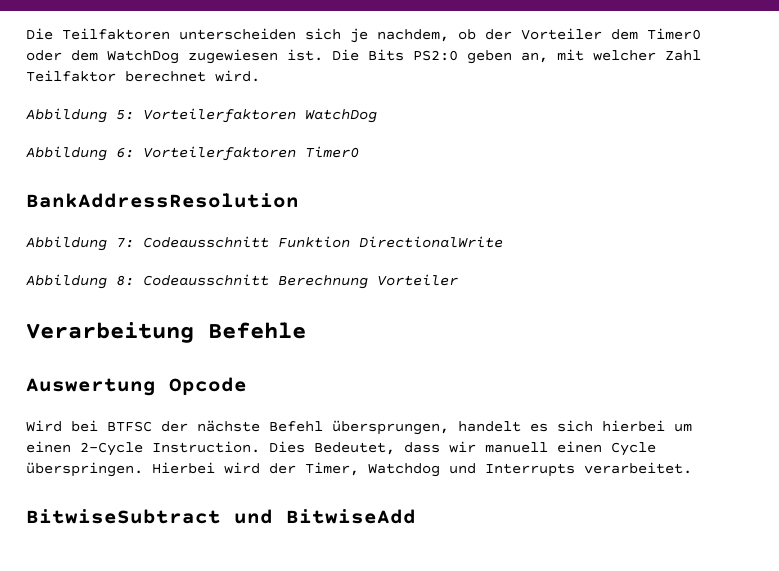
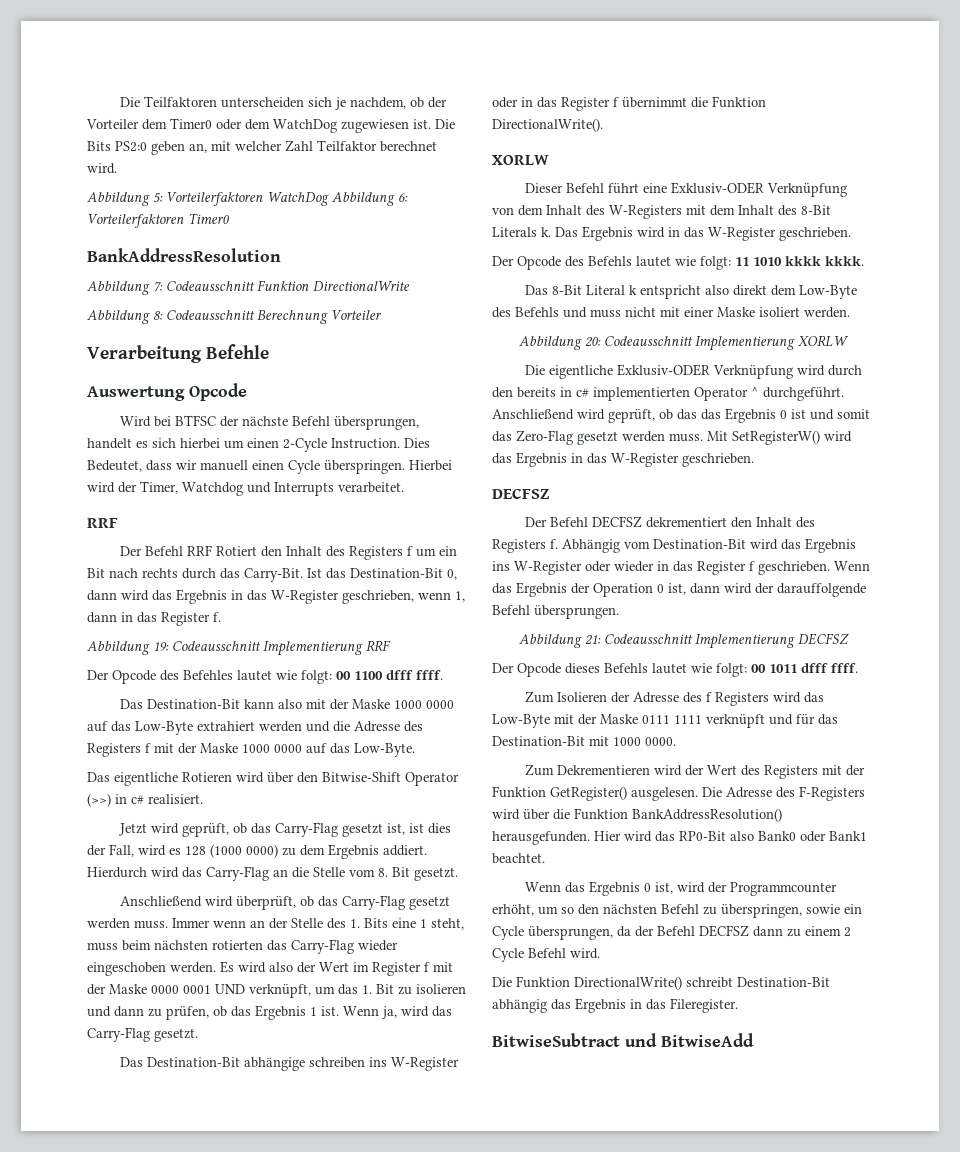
- Abbildung 5: Vorteilerfaktoren WatchDog
- Abbildung 6: Vorteilerfaktoren Timer0
+ Abbildung 5: Vorteilerfaktoren WatchDog Abbildung 6: Vorteilerfaktoren Timer0
  Hierbei wird der Timer, Watchdog und Interrupts verarbeitet.
+ RRF
+ Der Befehl RRF Rotiert den Inhalt des Registers f um ein Bit nach rechts durch das Carry-Bit. Ist das Destination-Bit 0, dann wird das Ergebnis in das W-Register geschrieben, wenn 1, dann in das Register f.
+ Abbildung 19: Codeausschnitt Implementierung RRF
+ Der Opcode des Befehles lautet wie folgt: 00 1100 dfff ffff.
+ Das Destination-Bit kann also mit der Maske 1000 0000 auf das Low-Byte extrahiert werden und die Adresse des Registers f mit der Maske 1000 0000 auf das Low-Byte.
+ Das eigentliche Rotieren wird über den Bitwise-Shift Operator (>>) in c# realisiert.
+ Jetzt wird geprüft, ob das Carry-Flag gesetzt ist, ist dies der Fall, wird es 128 (1000 0000) zu dem Ergebnis addiert. Hierdurch wird das Carry-Flag an die Stelle vom 8. Bit gesetzt.
+ Anschließend wird überprüft, ob das Carry-Flag gesetzt werden muss. Immer wenn an der Stelle des 1. Bits eine 1 steht, muss beim nächsten rotierten das Carry-Flag wieder eingeschoben werden. Es wird also der Wert im Register f mit der Maske 0000 0001 UND verknüpft, um das 1. Bit zu isolieren und dann zu prüfen, ob das Ergebnis 1 ist. Wenn ja, wird das Carry-Flag gesetzt.
+ Das Destination-Bit abhängige schreiben ins W-Register oder in das Register f übernimmt die Funktion DirectionalWrite().
+ XORLW
+ Dieser Befehl führt eine Exklusiv-ODER Verknüpfung von dem Inhalt des W-Registers mit dem Inhalt des 8-Bit Literals k. Das Ergebnis wird in das W-Register geschrieben.
+ Der Opcode des Befehls lautet wie folgt: 11 1010 kkkk kkkk.
+ Das 8-Bit Literal k entspricht also direkt dem Low-Byte des Befehls und muss nicht mit einer Maske isoliert werden.
+ Abbildung 20: Codeausschnitt Implementierung XORLW
+ Die eigentliche Exklusiv-ODER Verknüpfung wird durch den bereits in c# implementierten Operator ^ durchgeführt. Anschließend wird geprüft, ob das das Ergebnis 0 ist und somit das Zero-Flag gesetzt werden muss. Mit SetRegisterW() wird das Ergebnis in das W-Register geschrieben.
+ DECFSZ
+ Der Befehl DECFSZ dekrementiert den Inhalt des Registers f. Abhängig vom Destination-Bit wird das Ergebnis ins W-Register oder wieder in das Register f geschrieben. Wenn das Ergebnis der Operation 0 ist, dann wird der darauffolgende Befehl übersprungen.
+ Abbildung 21: Codeausschnitt Implementierung DECFSZ
+ Der Opcode dieses Befehls lautet wie folgt: 00 1011 dfff ffff.
+ Zum Isolieren der Adresse des f Registers wird das Low-Byte mit der Maske 0111 1111 verknüpft und für das Destination-Bit mit 1000 0000.
+ Zum Dekrementieren wird der Wert des Registers mit der Funktion GetRegister() ausgelesen. Die Adresse des F-Registers wird über die Funktion BankAddressResolution() herausgefunden. Hier wird das RP0-Bit also Bank0 oder Bank1 beachtet.
+ Wenn das Ergebnis 0 ist, wird der Programmcounter erhöht, um so den nächsten Befehl zu überspringen, sowie ein Cycle übersprungen, da der Befehl DECFSZ dann zu einem 2 Cycle Befehl wird.
+ Die Funktion DirectionalWrite() schreibt Destination-Bit abhängig das Ergebnis in das Fileregister.

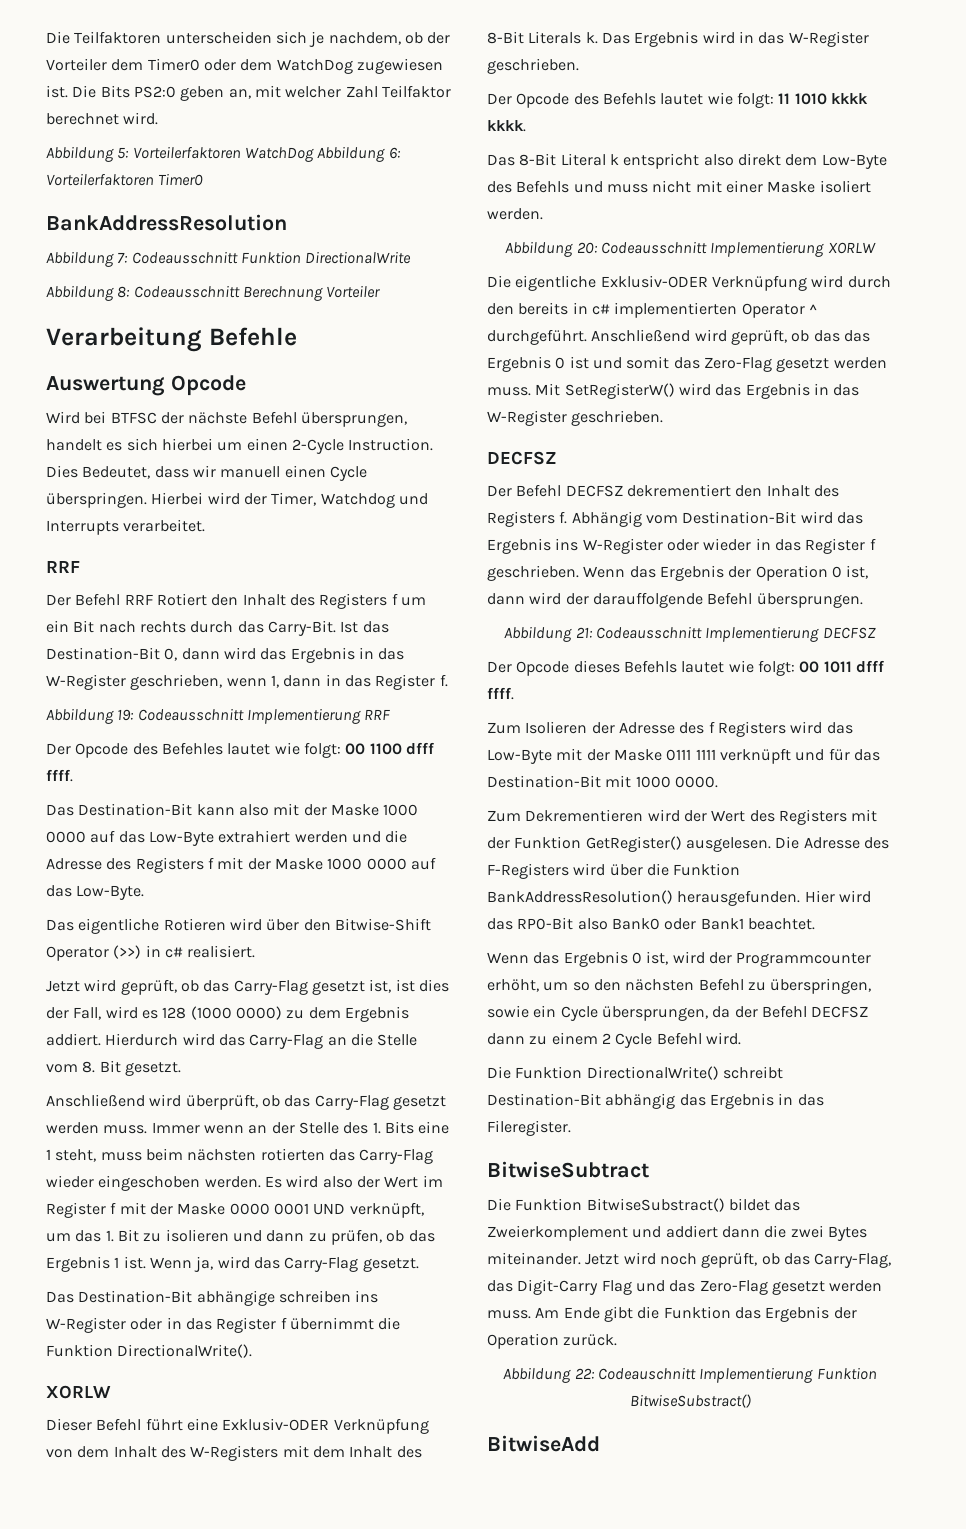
- BitwiseSubtract und BitwiseAdd
+ BitwiseSubtract
+ Die Funktion BitwiseSubstract() bildet das Zweierkomplement und addiert dann die zwei Bytes miteinander. Jetzt wird noch geprüft, ob das Carry-Flag, das Digit-Carry Flag und das Zero-Flag gesetzt werden muss. Am Ende gibt die Funktion das Ergebnis der Operation zurück.
+ Abbildung 22: Codeauschnitt Implementierung Funktion BitwiseSubstract()
+ BitwiseAdd

